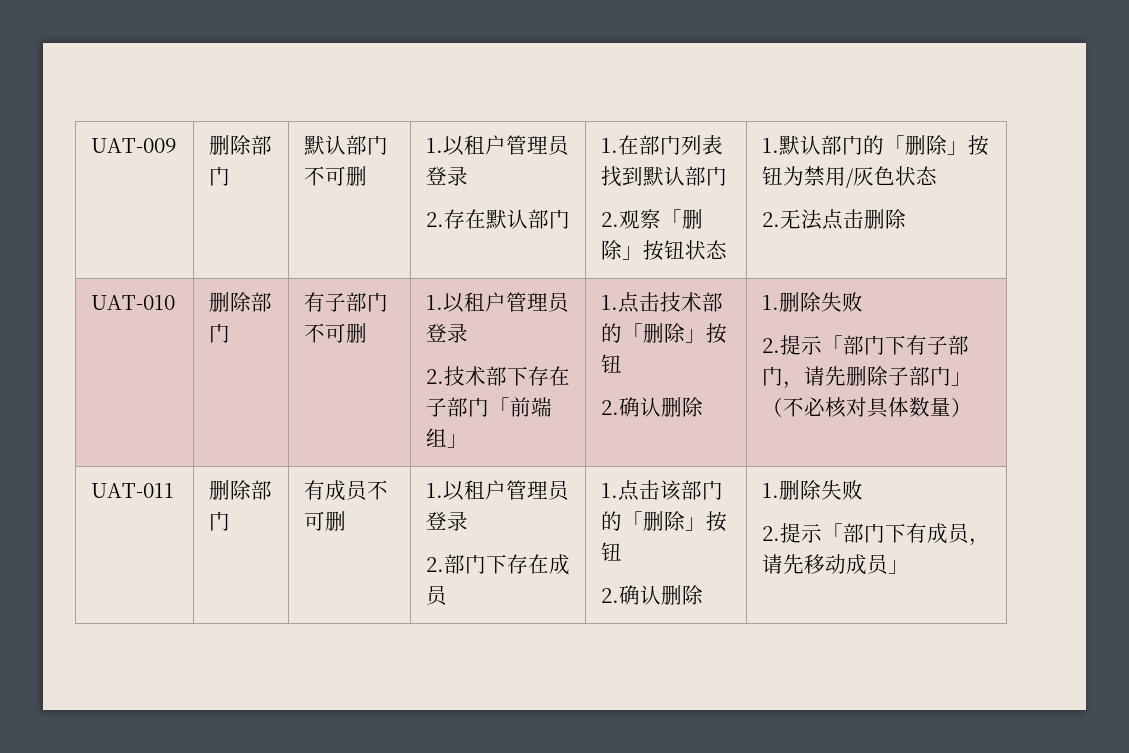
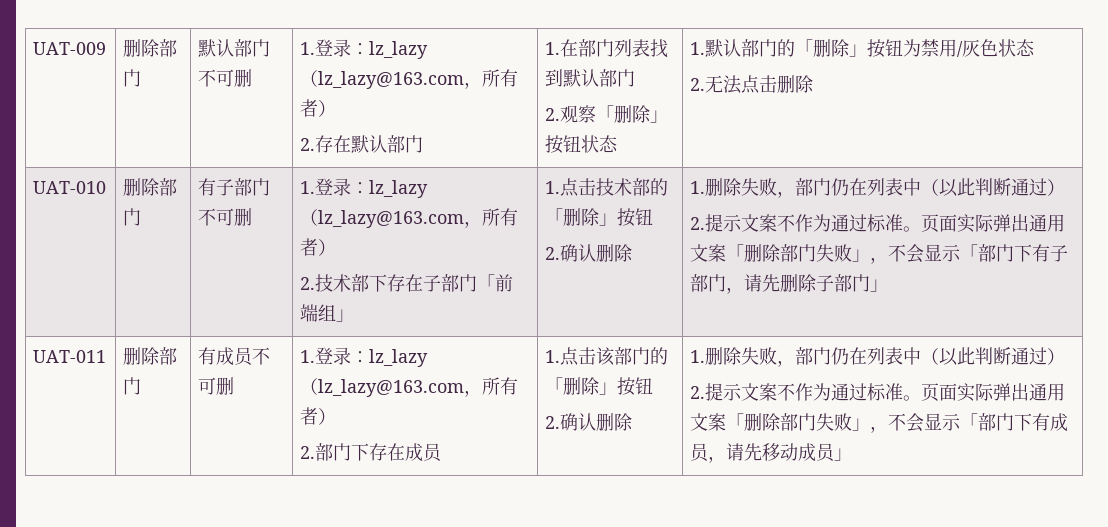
- 默认部门不可删 | 1.以租户管理员登录
+ 默认部门不可删 | 1.登录：lz_lazy（lz_lazy@163.com，所有者）
- 有子部门不可删 | 1.以租户管理员登录
+ 有子部门不可删 | 1.登录：lz_lazy（lz_lazy@163.com，所有者）
  1.点击技术部的「删除」按钮
- 2.确认删除 | 1.删除失败
- 2.提示「部门下有子部门，请先删除子部门」（不必核对具体数量）
+ 2.确认删除 | 1.删除失败，部门仍在列表中（以此判断通过）
+ 2.提示文案不作为通过标准。页面实际弹出通用文案「删除部门失败」，不会显示「部门下有子部门，请先删除子部门」
- 有成员不可删 | 1.以租户管理员登录
+ 有成员不可删 | 1.登录：lz_lazy（lz_lazy@163.com，所有者）
  1.点击该部门的「删除」按钮
- 2.确认删除 | 1.删除失败
- 2.提示「部门下有成员，请先移动成员」
+ 2.确认删除 | 1.删除失败，部门仍在列表中（以此判断通过）
+ 2.提示文案不作为通过标准。页面实际弹出通用文案「删除部门失败」，不会显示「部门下有成员，请先移动成员」

